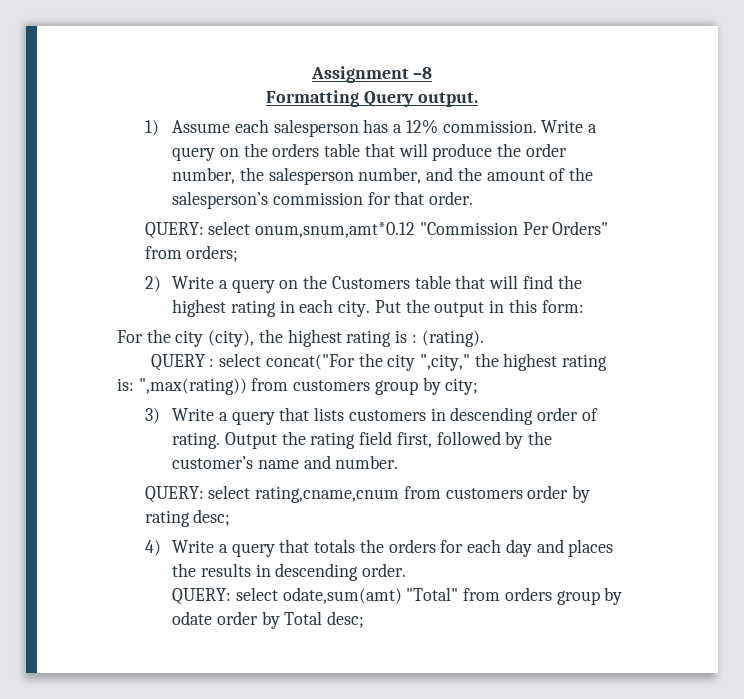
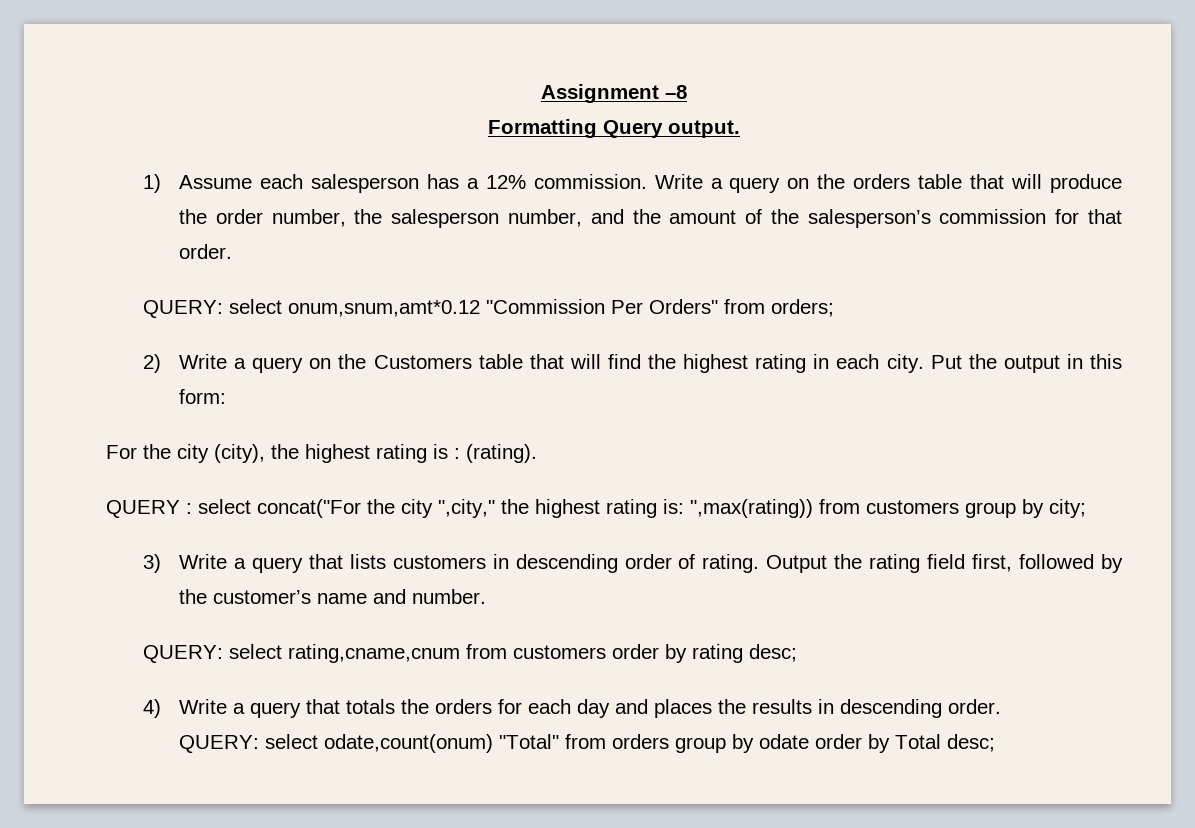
- QUERY: select odate,sum(amt) "Total" from orders group by odate order by Total desc;
+ QUERY: select odate,count(onum) "Total" from orders group by odate order by Total desc;

